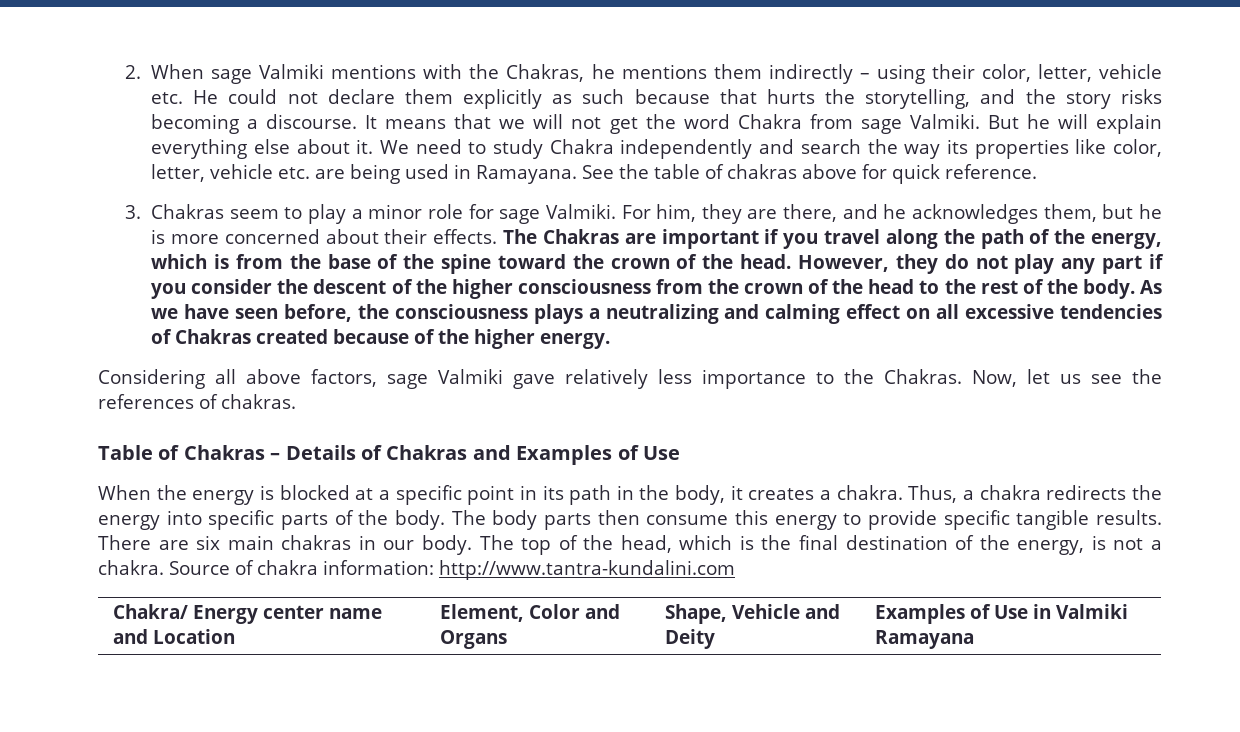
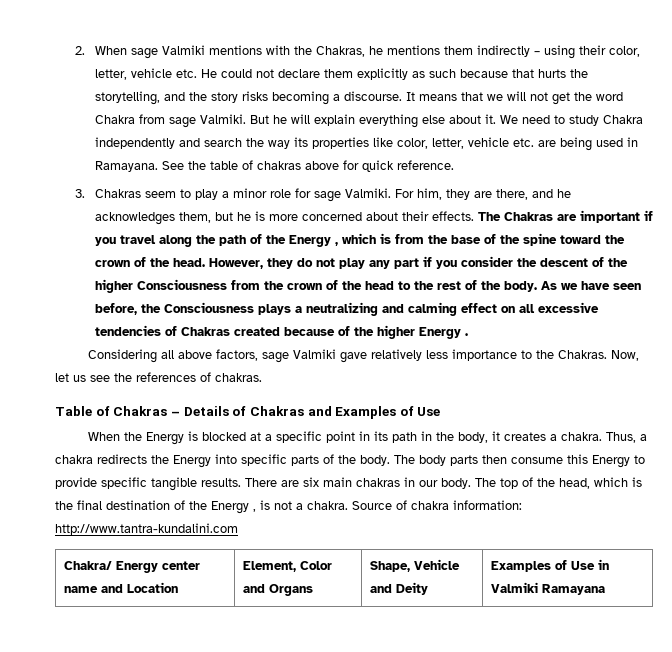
- The Chakras are important if you travel along the path of the energy, which is from the base of the spine toward the crown of the head.
+ The Chakras are important if you travel along the path of the Energy , which is from the base of the spine toward the crown of the head.
- However, they do not play any part if you consider the descent of the higher consciousness from the crown of the head to the rest of the body.
+ However, they do not play any part if you consider the descent of the higher Consciousness from the crown of the head to the rest of the body.
- As we have seen before, the consciousness plays a neutralizing and calming effect on all excessive tendencies of Chakras created because of the higher energy.
+ As we have seen before, the Consciousness plays a neutralizing and calming effect on all excessive tendencies of Chakras created because of the higher Energy .
- When the energy is blocked at a specific point in its path in the body, it creates a chakra.
+ When the Energy is blocked at a specific point in its path in the body, it creates a chakra.
- Thus, a chakra redirects the energy into specific parts of the body.
+ Thus, a chakra redirects the Energy into specific parts of the body.
- The body parts then consume this energy to provide specific tangible results.
+ The body parts then consume this Energy to provide specific tangible results.
- The top of the head, which is the final destination of the energy, is not a chakra.
+ The top of the head, which is the final destination of the Energy , is not a chakra.

